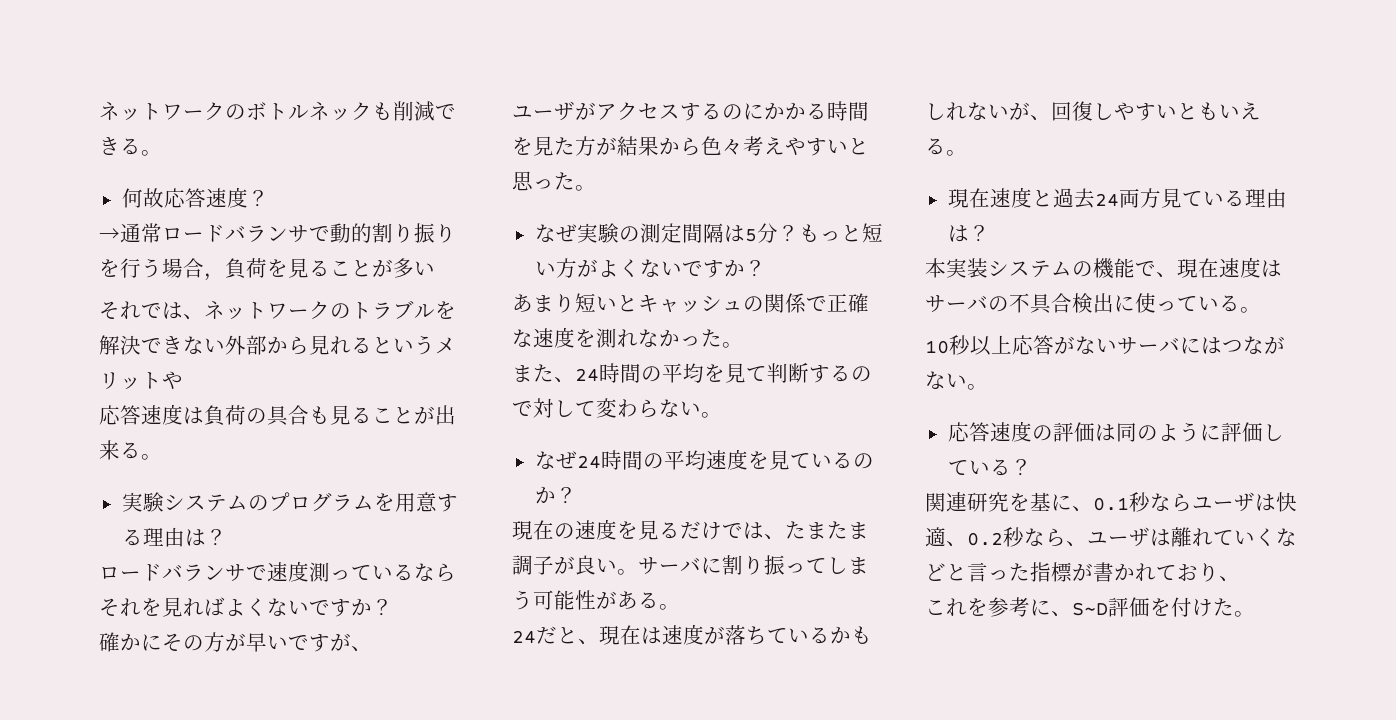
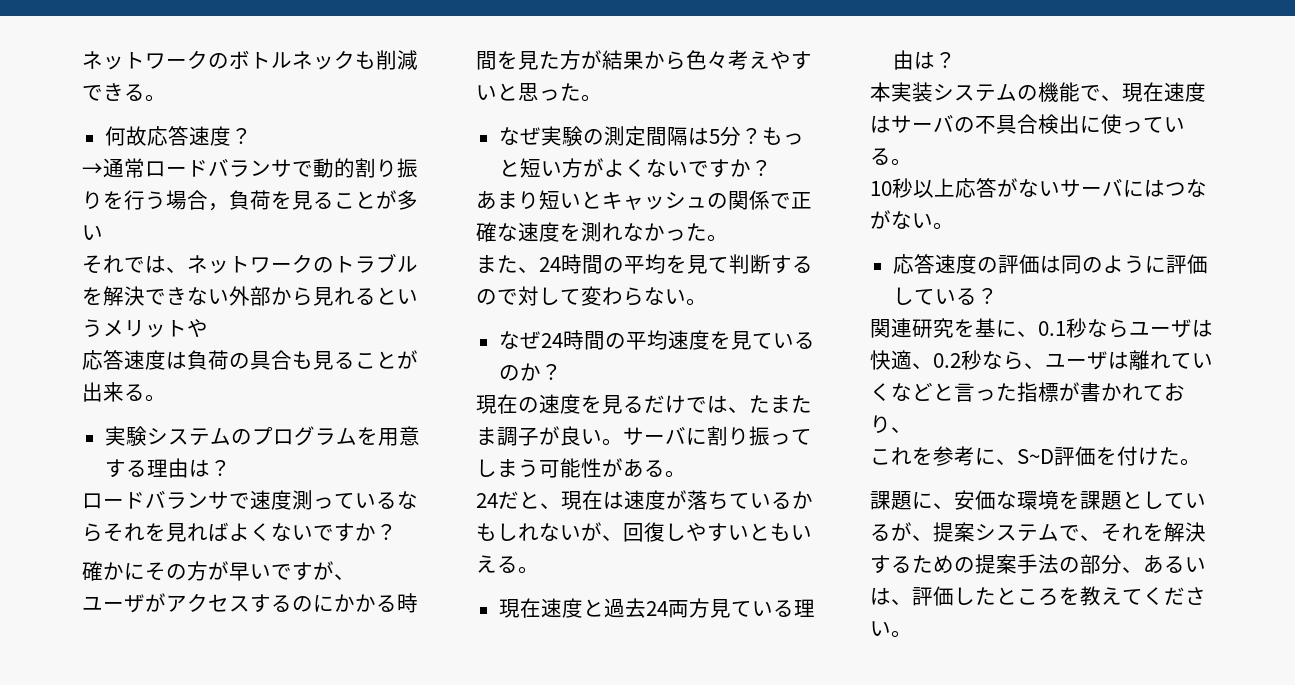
+ 課題に、安価な環境を課題としているが、提案システムで、それを解決するための提案手法の部分、あるいは、評価したところを教えてください。

